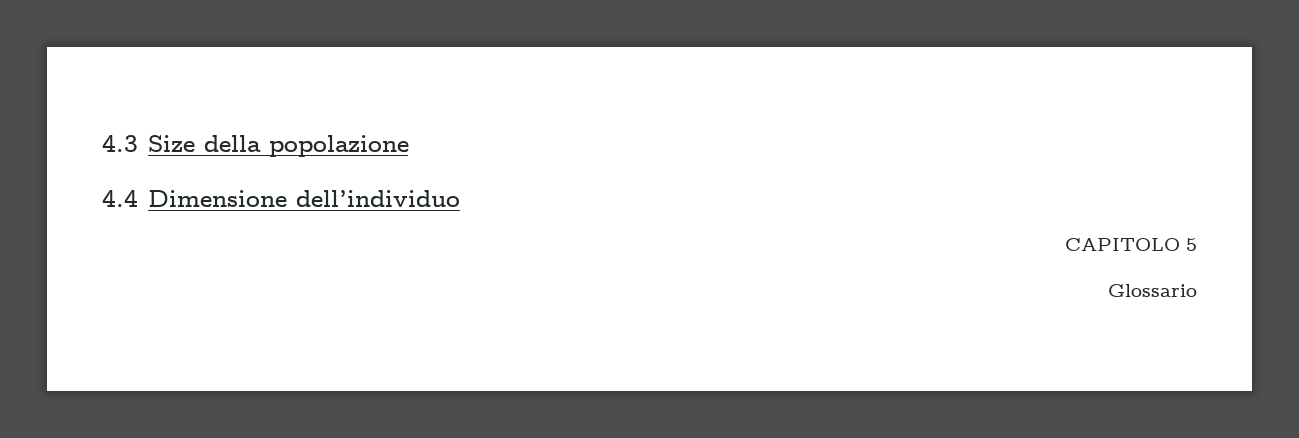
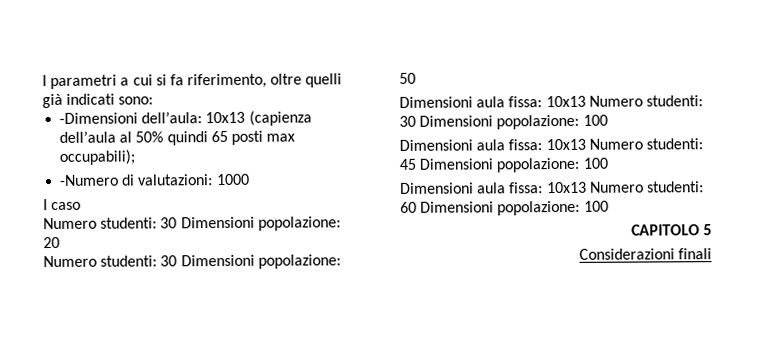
- 4.3 Size della popolazione
- 4.4 Dimensione dell’individuo
+ I parametri a cui si fa riferimento, oltre quelli già indicati sono:
+ -Dimensioni dell’aula: 10x13 (capienza dell’aula al 50% quindi 65 posti max occupabili);
+ -Numero di valutazioni: 1000
+ I caso
+ Numero studenti: 30 Dimensioni popolazione: 20
+ Numero studenti: 30 Dimensioni popolazione: 50
+ Dimensioni aula fissa: 10x13 Numero studenti: 30 Dimensioni popolazione: 100
+ Dimensioni aula fissa: 10x13 Numero studenti: 45 Dimensioni popolazione: 100
+ Dimensioni aula fissa: 10x13 Numero studenti: 60 Dimensioni popolazione: 100
- Glossario
+ Considerazioni finali

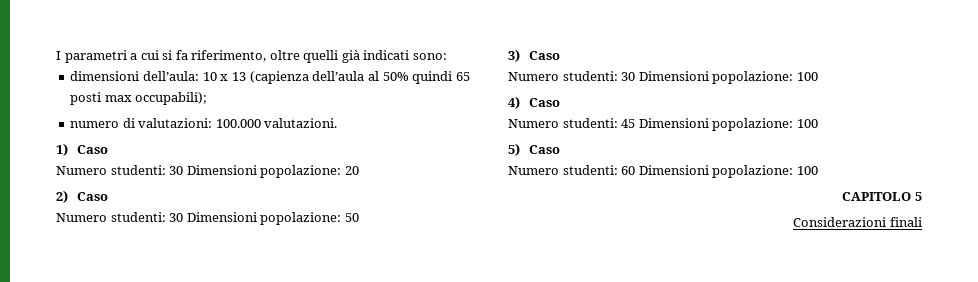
- -Dimensioni dell’aula: 10x13 (capienza dell’aula al 50% quindi 65 posti max occupabili);
+ dimensioni dell’aula: 10 x 13 (capienza dell’aula al 50% quindi 65 posti max occupabili);
- -Numero di valutazioni: 1000
- I caso
+ numero di valutazioni: 100.000 valutazioni.
+ 1) Caso
+ 2) Caso
- Dimensioni aula fissa: 10x13 Numero studenti: 30 Dimensioni popolazione: 100
+ 3) Caso
+ Numero studenti: 30 Dimensioni popolazione: 100
- Dimensioni aula fissa: 10x13 Numero studenti: 45 Dimensioni popolazione: 100
+ 4) Caso
+ Numero studenti: 45 Dimensioni popolazione: 100
- Dimensioni aula fissa: 10x13 Numero studenti: 60 Dimensioni popolazione: 100
+ 5) Caso
+ Numero studenti: 60 Dimensioni popolazione: 100

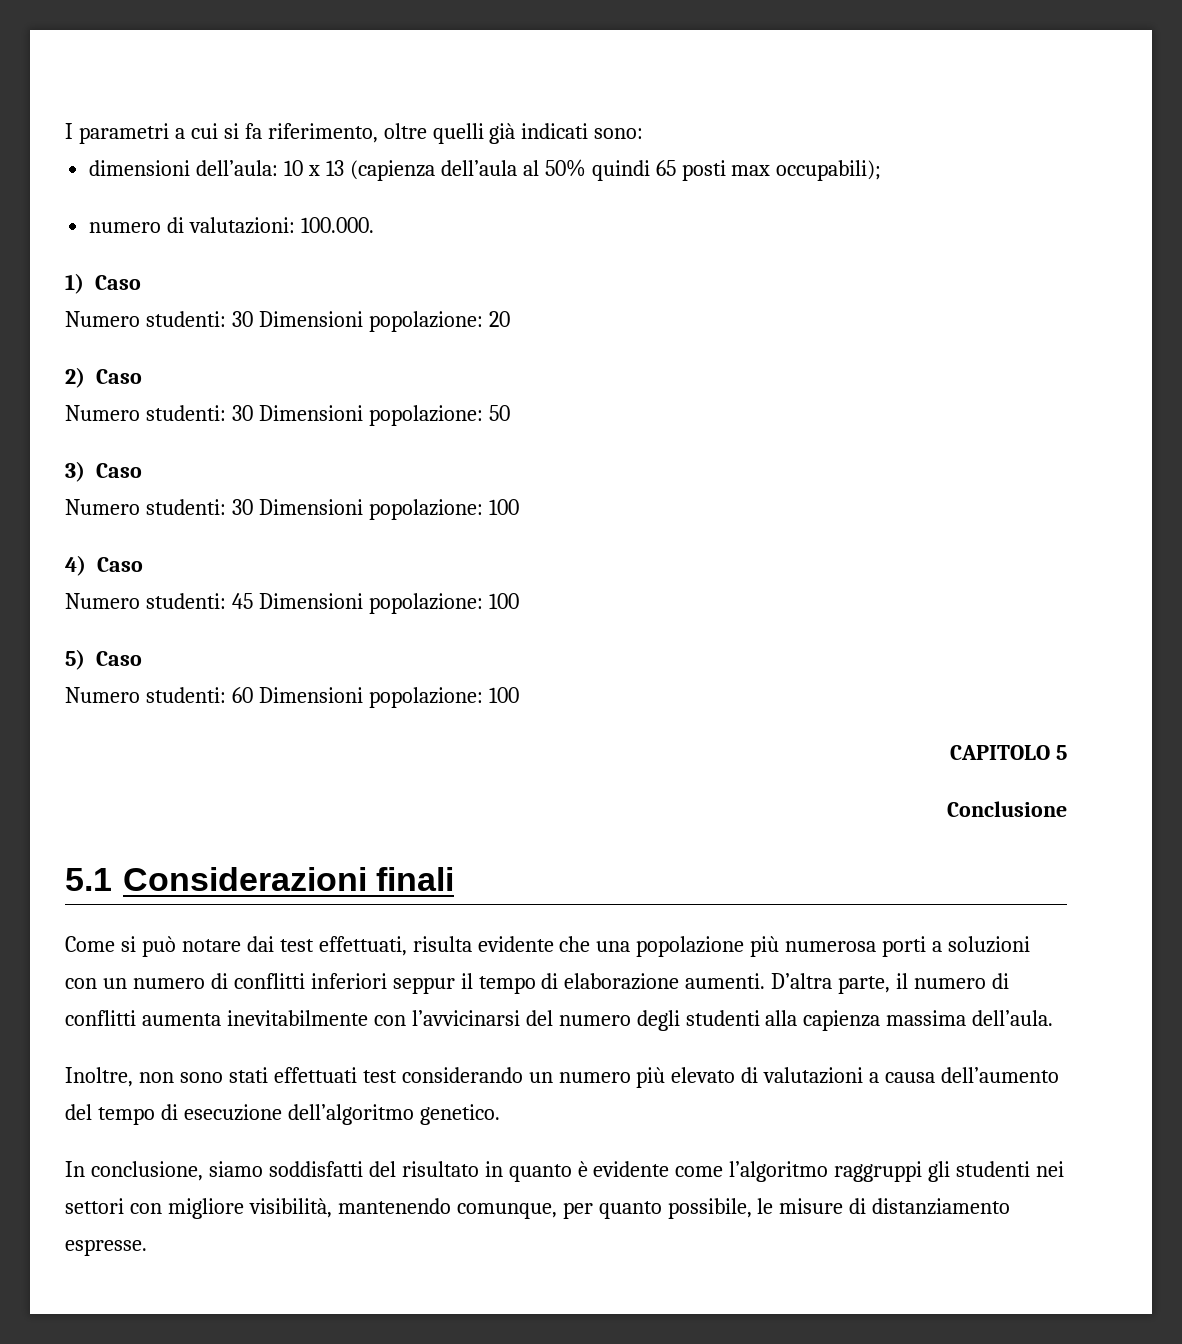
- numero di valutazioni: 100.000 valutazioni.
+ numero di valutazioni: 100.000.
- Considerazioni finali
+ Conclusione
+ 5.1 Considerazioni finali
+ Come si può notare dai test effettuati, risulta evidente che una popolazione più numerosa porti a soluzioni con un numero di conflitti inferiori seppur il tempo di elaborazione aumenti. D’altra parte, il numero di conflitti aumenta inevitabilmente con l’avvicinarsi del numero degli studenti alla capienza massima dell’aula.
+ Inoltre, non sono stati effettuati test considerando un numero più elevato di valutazioni a causa dell’aumento del tempo di esecuzione dell’algoritmo genetico.
+ In conclusione, siamo soddisfatti del risultato in quanto è evidente come l’algoritmo raggruppi gli studenti nei settori con migliore visibilità, mantenendo comunque, per quanto possibile, le misure di distanziamento espresse.

